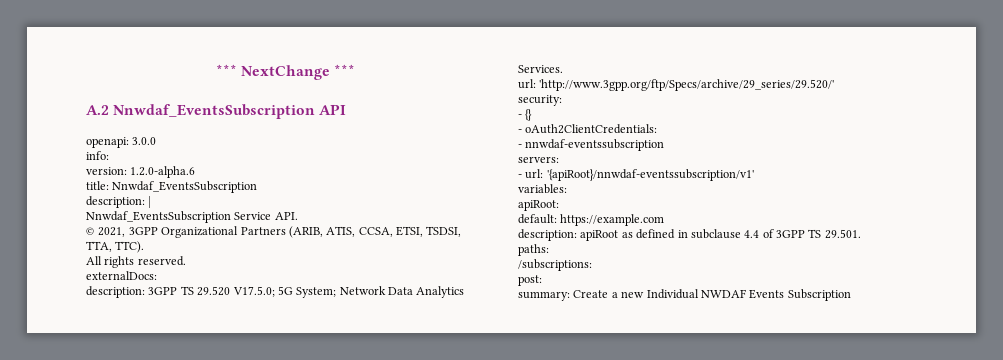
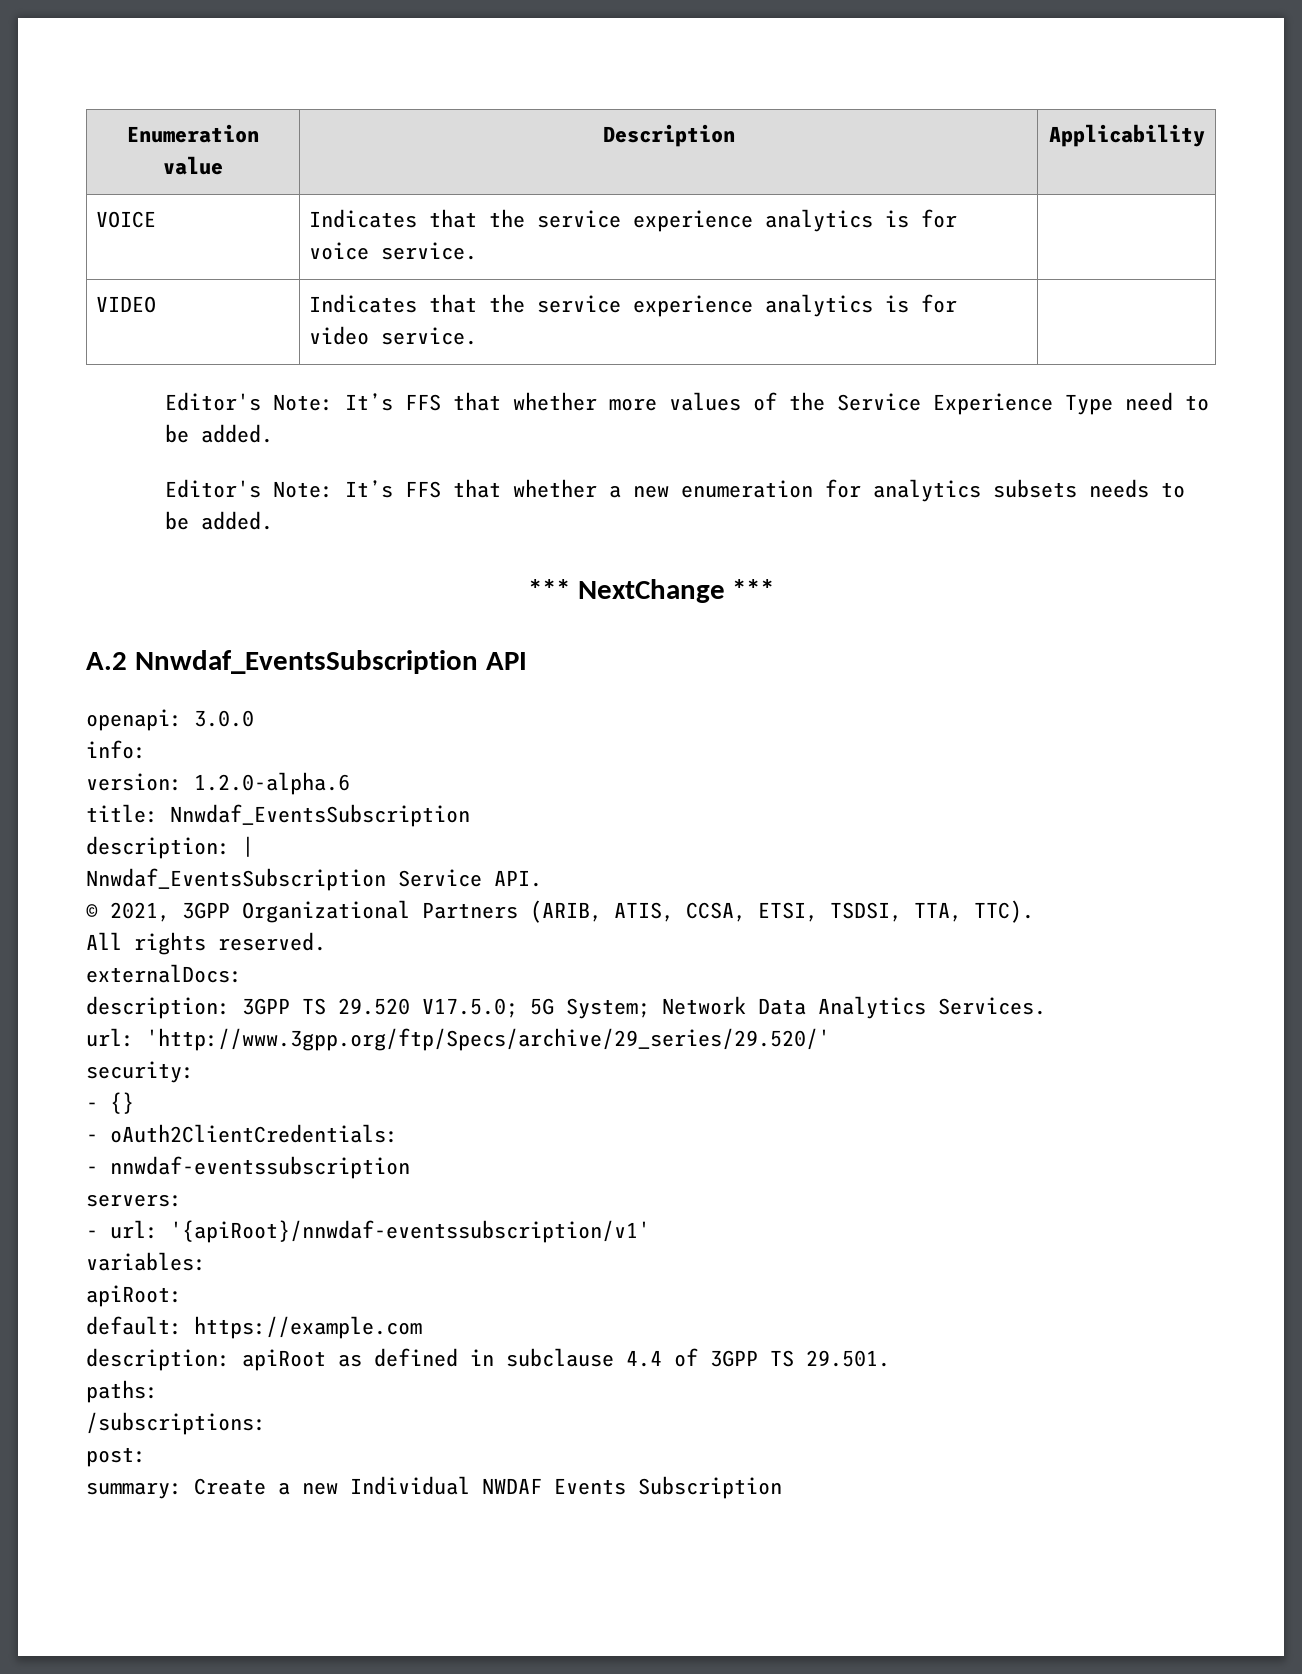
+ Enumeration value | Description | Applicability
+ VOICE | Indicates that the service experience analytics is for voice service. |
+ VIDEO | Indicates that the service experience analytics is for video service. |
+ Editor's Note: It’s FFS that whether more values of the Service Experience Type need to be added.
+ Editor's Note: It’s FFS that whether a new enumeration for analytics subsets needs to be added.

